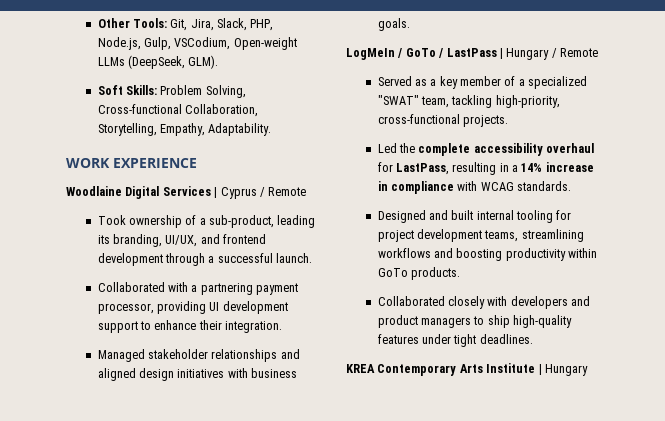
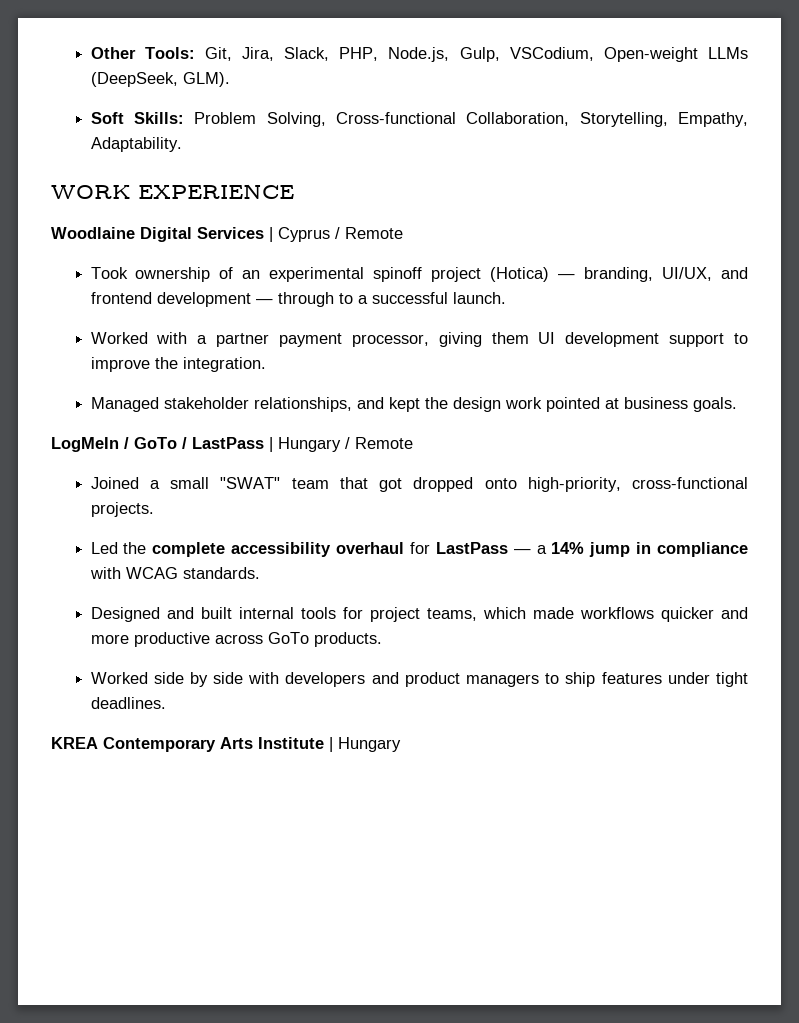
- Took ownership of a sub-product, leading its branding, UI/UX, and frontend development through a successful launch.
+ Took ownership of an experimental spinoff project (Hotica) — branding, UI/UX, and frontend development — through to a successful launch.
- Collaborated with a partnering payment processor, providing UI development support to enhance their integration.
+ Worked with a partner payment processor, giving them UI development support to improve the integration.
- Managed stakeholder relationships and aligned design initiatives with business goals.
+ Managed stakeholder relationships, and kept the design work pointed at business goals.
- Served as a key member of a specialized "SWAT" team, tackling high-priority, cross-functional projects.
+ Joined a small "SWAT" team that got dropped onto high-priority, cross-functional projects.
- Led the complete accessibility overhaul for LastPass, resulting in a 14% increase in compliance with WCAG standards.
+ Led the complete accessibility overhaul for LastPass — a 14% jump in compliance with WCAG standards.
- Designed and built internal tooling for project development teams, streamlining workflows and boosting productivity within GoTo products.
- Collaborated closely with developers and product managers to ship high-quality features under tight deadlines.
+ Designed and built internal tools for project teams, which made workflows quicker and more productive across GoTo products.
+ Worked side by side with developers and product managers to ship features under tight deadlines.

